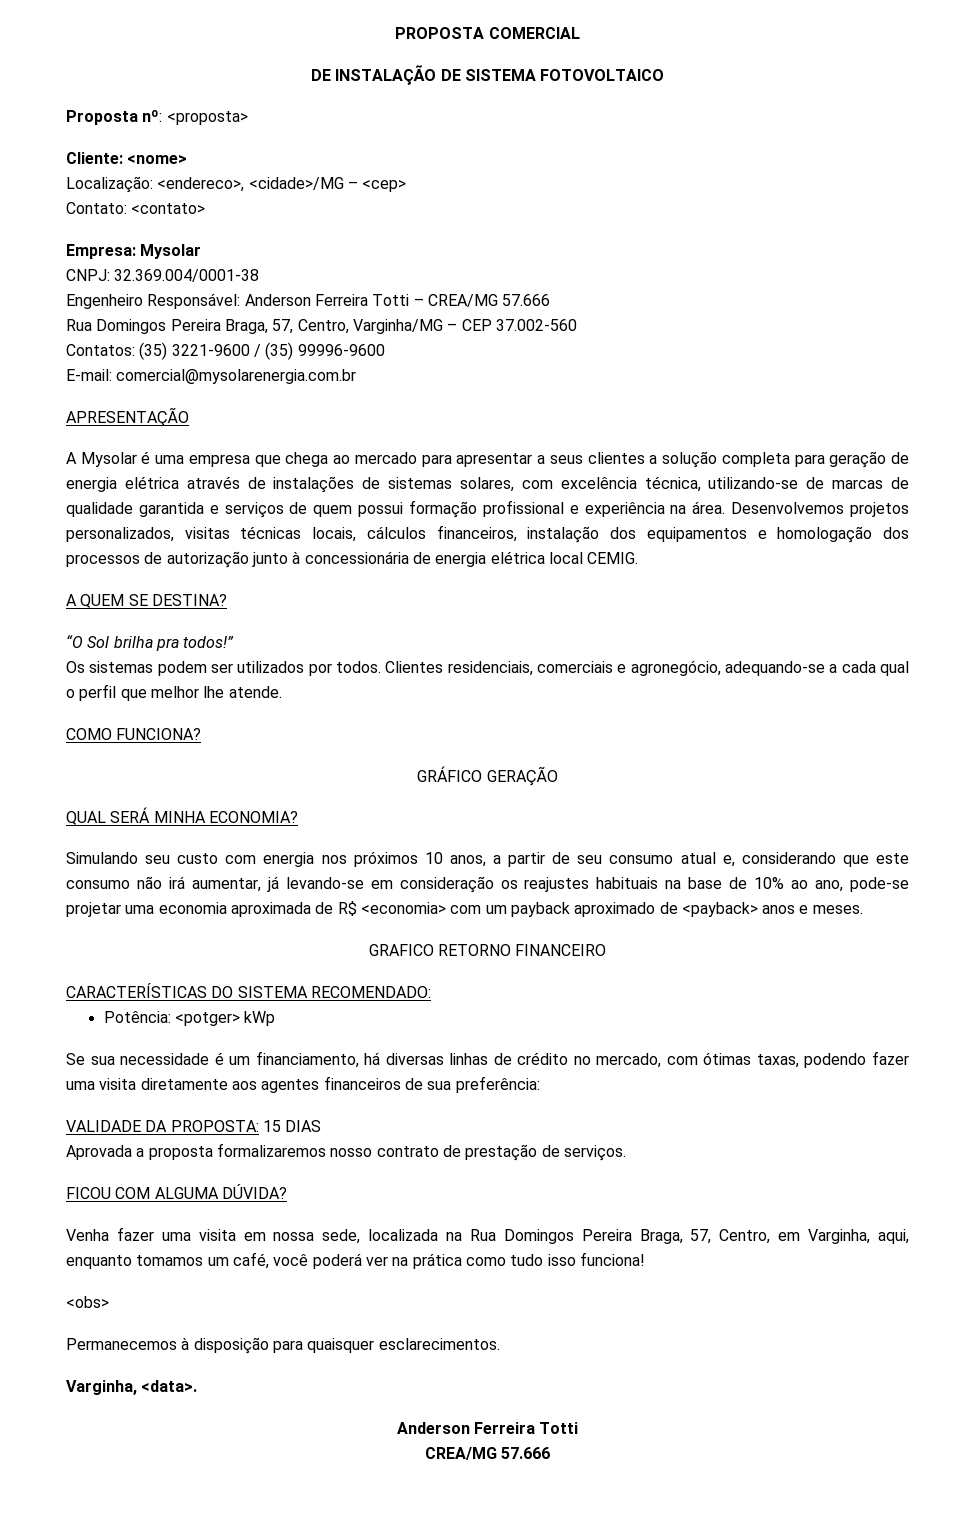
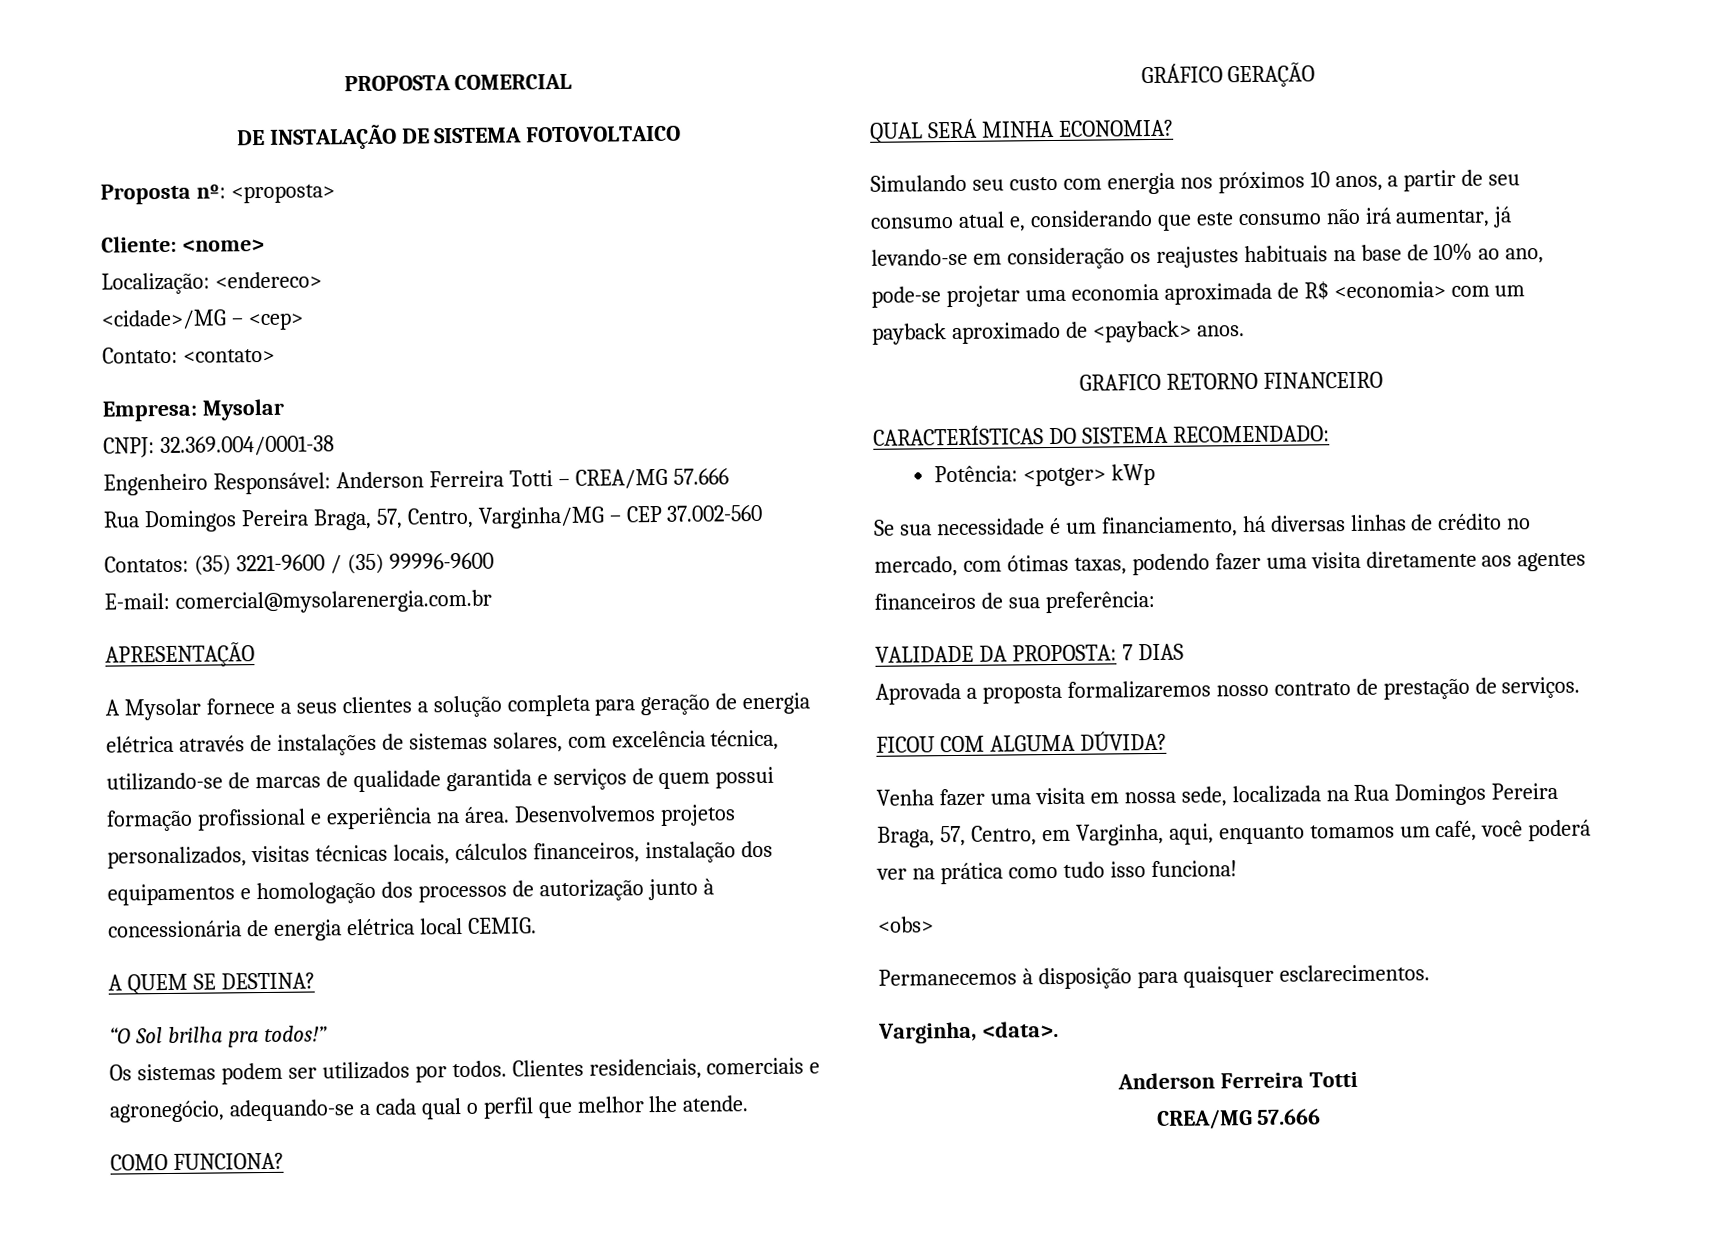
- Localização: <endereco>, <cidade>/MG – <cep>
+ Localização: <endereco>
+ <cidade>/MG – <cep>
- A Mysolar é uma empresa que chega ao mercado para apresentar a seus clientes a solução completa para geração de energia elétrica através de instalações de sistemas solares, com excelência técnica, utilizando-se de marcas de qualidade garantida e serviços de quem possui formação profissional e experiência na área.
+ A Mysolar fornece a seus clientes a solução completa para geração de energia elétrica através de instalações de sistemas solares, com excelência técnica, utilizando-se de marcas de qualidade garantida e serviços de quem possui formação profissional e experiência na área.
- Simulando seu custo com energia nos próximos 10 anos, a partir de seu consumo atual e, considerando que este consumo não irá aumentar, já levando-se em consideração os reajustes habituais na base de 10% ao ano, pode-se projetar uma economia aproximada de R$ <economia> com um payback aproximado de <payback> anos e meses.
+ Simulando seu custo com energia nos próximos 10 anos, a partir de seu consumo atual e, considerando que este consumo não irá aumentar, já levando-se em consideração os reajustes habituais na base de 10% ao ano, pode-se projetar uma economia aproximada de R$ <economia> com um payback aproximado de <payback> anos.
- VALIDADE DA PROPOSTA: 15 DIAS
+ VALIDADE DA PROPOSTA: 7 DIAS

